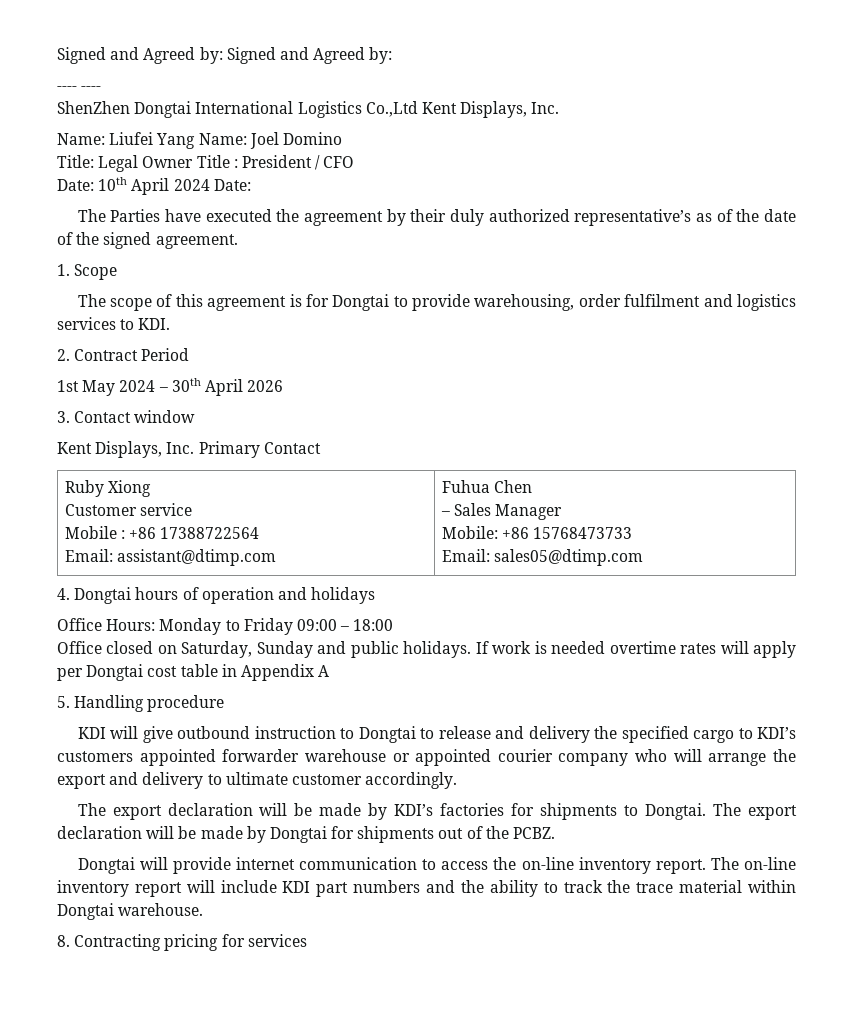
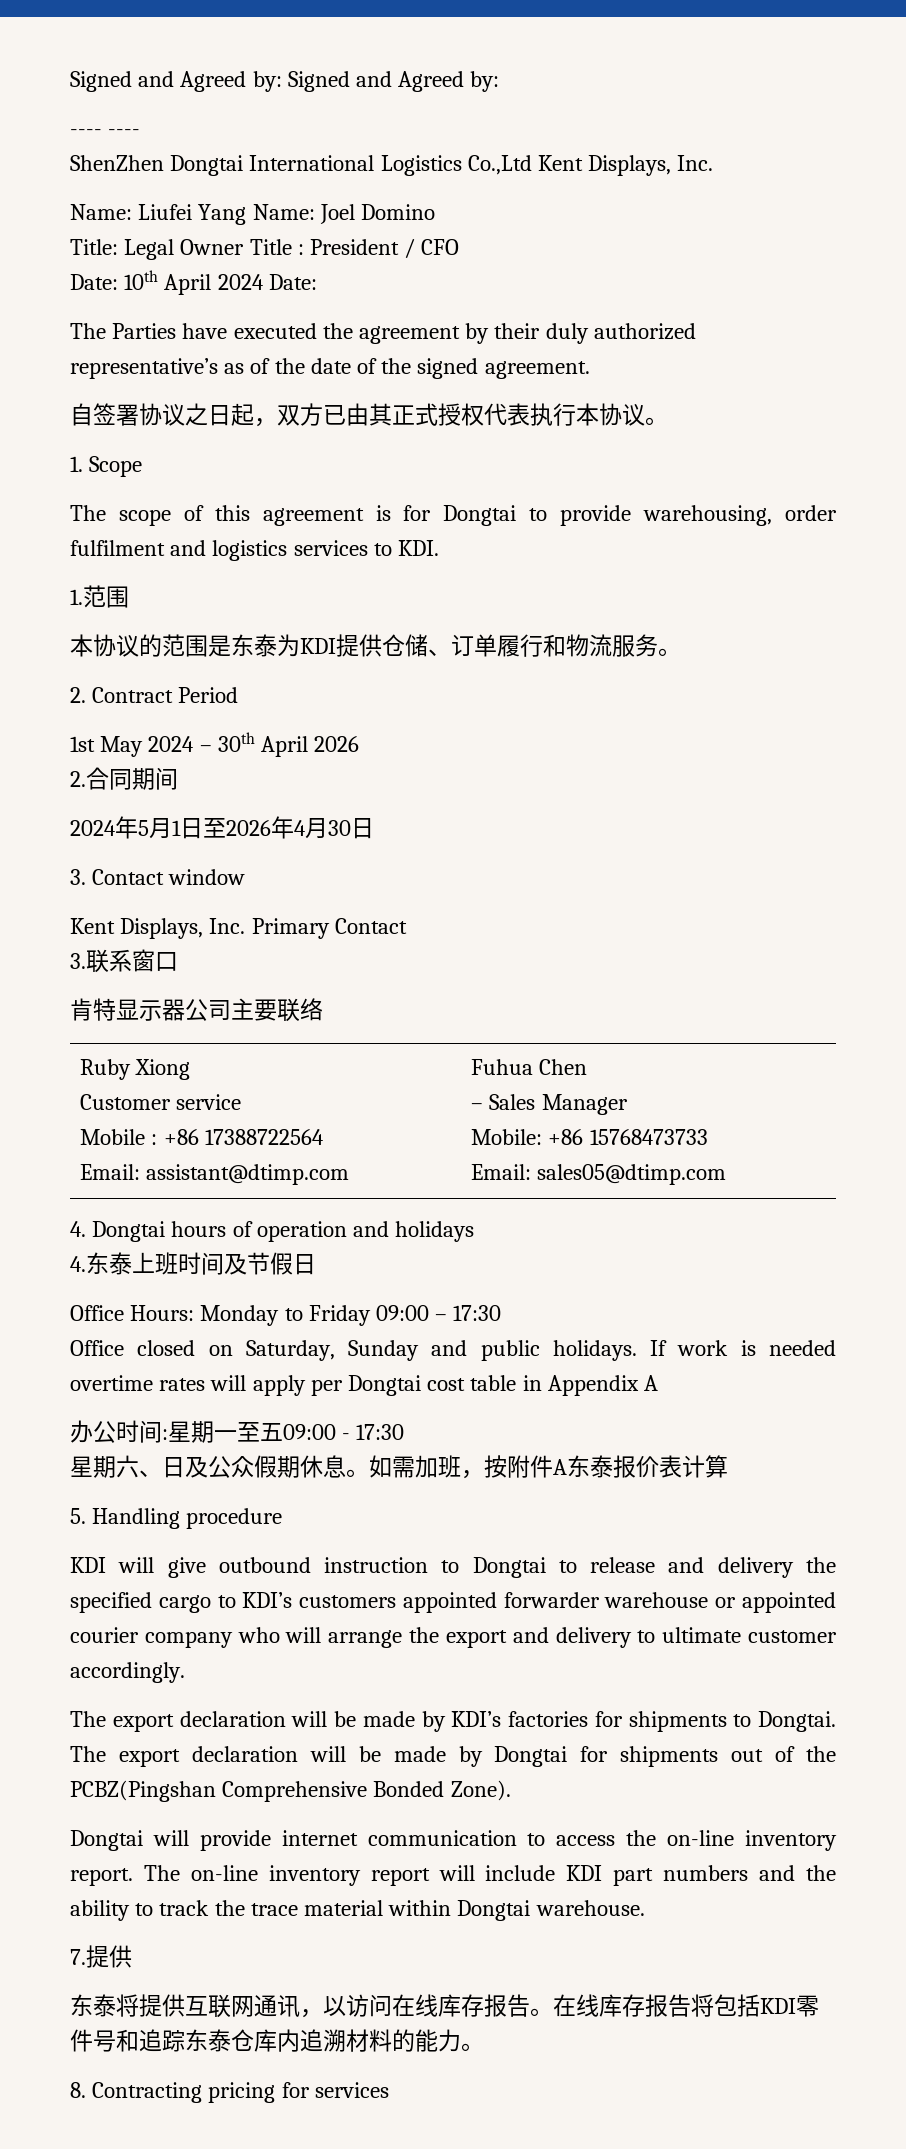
+ 自签署协议之日起，双方已由其正式授权代表执行本协议。
+ 1.范围
+ 本协议的范围是东泰为KDI提供仓储、订单履行和物流服务。
+ 2.合同期间
+ 2024年5月1日至2026年4月30日
+ 3.联系窗口
+ 肯特显示器公司主要联络
+ 4.东泰上班时间及节假日
- Office Hours: Monday to Friday 09:00 – 18:00
+ Office Hours: Monday to Friday 09:00 – 17:30
+ 办公时间:星期一至五09:00 - 17:30
+ 星期六、日及公众假期休息。如需加班，按附件A东泰报价表计算
- The export declaration will be made by Dongtai for shipments out of the PCBZ.
+ The export declaration will be made by Dongtai for shipments out of the PCBZ(Pingshan Comprehensive Bonded Zone).
+ 7.提供
+ 东泰将提供互联网通讯，以访问在线库存报告。在线库存报告将包括KDI零件号和追踪东泰仓库内追溯材料的能力。

